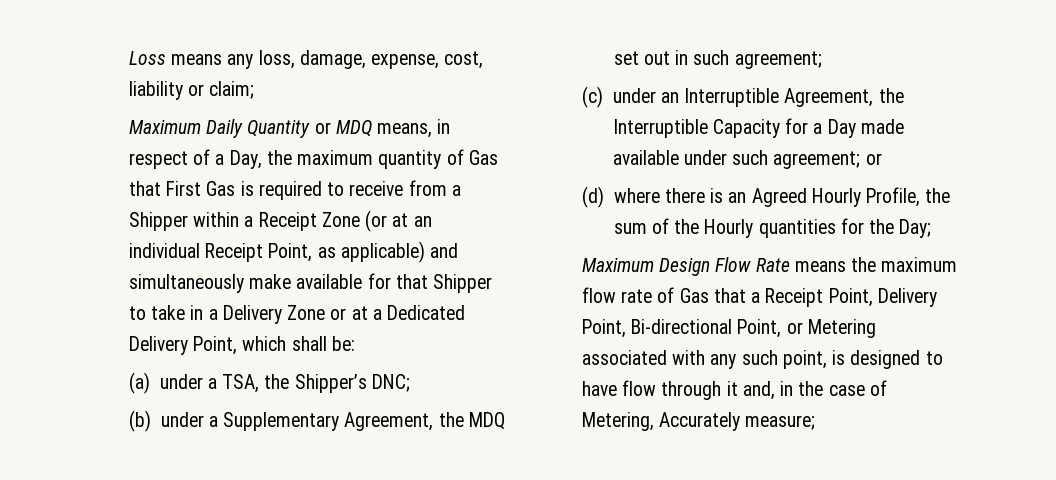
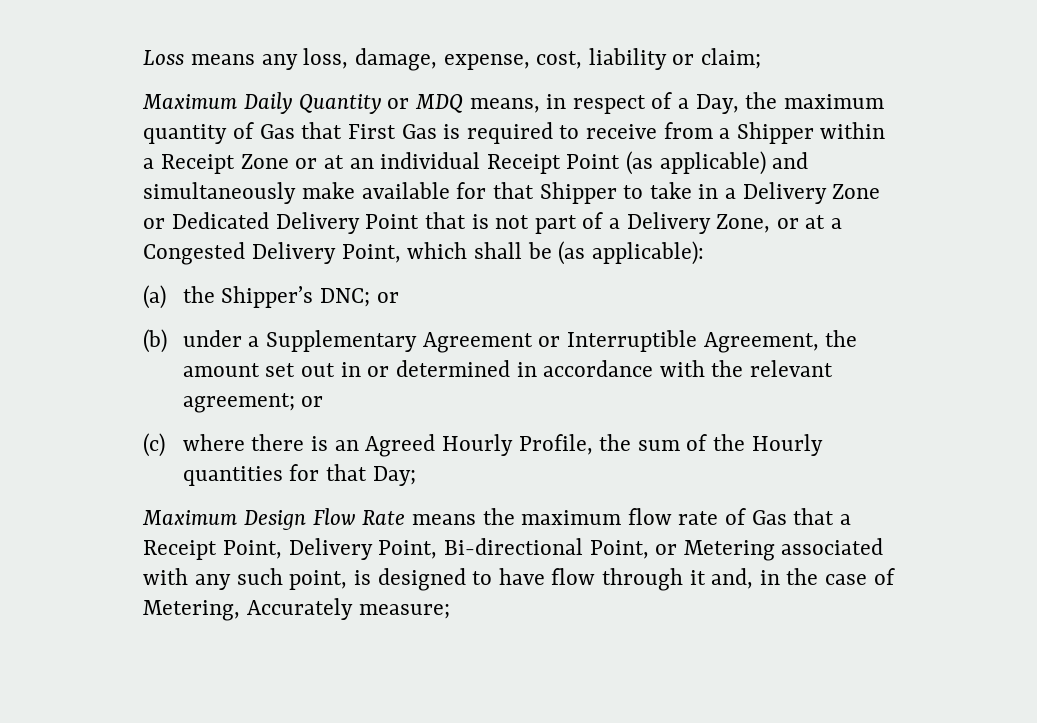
- Maximum Daily Quantity or MDQ means, in respect of a Day, the maximum quantity of Gas that First Gas is required to receive from a Shipper within a Receipt Zone (or at an individual Receipt Point, as applicable) and simultaneously make available for that Shipper to take in a Delivery Zone or at a Dedicated Delivery Point, which shall be:
- (a) under a TSA, the Shipper’s DNC;
+ Maximum Daily Quantity or MDQ means, in respect of a Day, the maximum quantity of Gas that First Gas is required to receive from a Shipper within a Receipt Zone or at an individual Receipt Point (as applicable) and simultaneously make available for that Shipper to take in a Delivery Zone or Dedicated Delivery Point that is not part of a Delivery Zone, or at a Congested Delivery Point, which shall be (as applicable):
+ (a) the Shipper’s DNC; or
- (b) under a Supplementary Agreement, the MDQ set out in such agreement;
- (c) under an Interruptible Agreement, the Interruptible Capacity for a Day made available under such agreement; or
+ (b) under a Supplementary Agreement or Interruptible Agreement, the amount set out in or determined in accordance with the relevant agreement; or
- (d) where there is an Agreed Hourly Profile, the sum of the Hourly quantities for the Day;
+ (c) where there is an Agreed Hourly Profile, the sum of the Hourly quantities for that Day;

